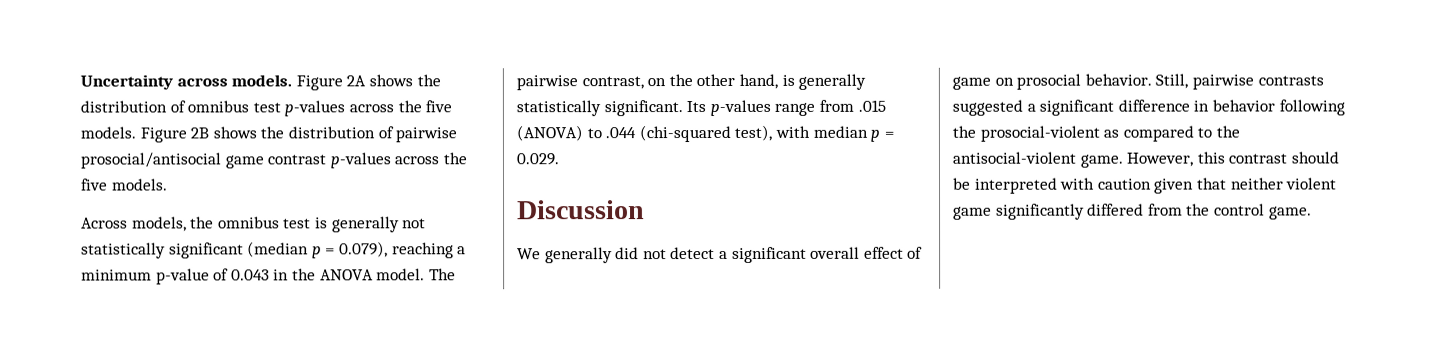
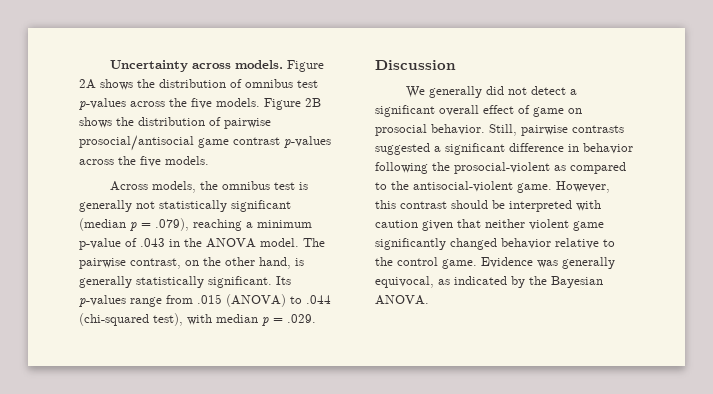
- Across models, the omnibus test is generally not statistically significant (median p = 0.079), reaching a minimum p-value of 0.043 in the ANOVA model.
+ Across models, the omnibus test is generally not statistically significant (median p = .079), reaching a minimum p-value of .043 in the ANOVA model.
- Its p-values range from .015 (ANOVA) to .044 (chi-squared test), with median p = 0.029.
+ Its p-values range from .015 (ANOVA) to .044 (chi-squared test), with median p = .029.
- However, this contrast should be interpreted with caution given that neither violent game significantly differed from the control game.
+ However, this contrast should be interpreted with caution given that neither violent game significantly changed behavior relative to the control game. Evidence was generally equivocal, as indicated by the Bayesian ANOVA.

